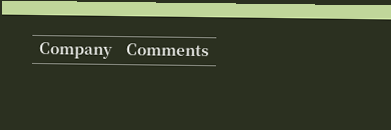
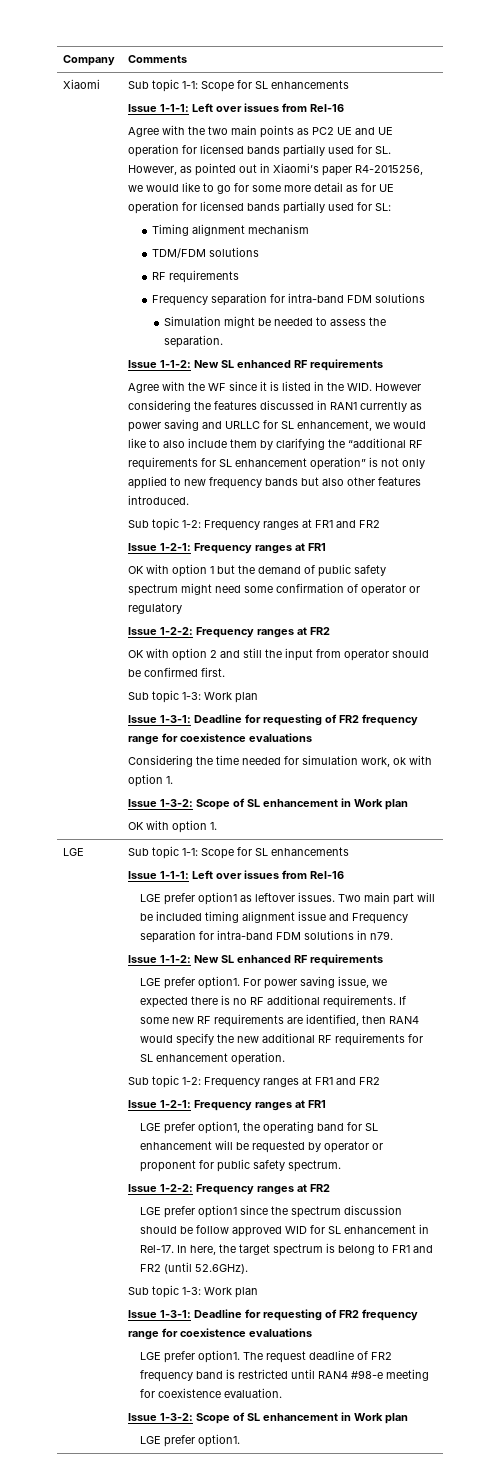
+ Xiaomi | Sub topic 1-1: Scope for SL enhancements
+ Issue 1-1-1: Left over issues from Rel-16
+ Agree with the two main points as PC2 UE and UE operation for licensed bands partially used for SL. However, as pointed out in Xiaomi’s paper R4-2015256, we would like to go for some more detail as for UE operation for licensed bands partially used for SL:
+ Timing alignment mechanism
+ TDM/FDM solutions
+ RF requirements
+ Frequency separation for intra-band FDM solutions
+ Simulation might be needed to assess the separation.
+ Issue 1-1-2: New SL enhanced RF requirements
+ Agree with the WF since it is listed in the WID. However considering the features discussed in RAN1 currently as power saving and URLLC for SL enhancement, we would like to also include them by clarifying the “additional RF requirements for SL enhancement operation” is not only applied to new frequency bands but also other features introduced.
+ Sub topic 1-2: Frequency ranges at FR1 and FR2
+ Issue 1-2-1: Frequency ranges at FR1
+ OK with option 1 but the demand of public safety spectrum might need some confirmation of operator or regulatory
+ Issue 1-2-2: Frequency ranges at FR2
+ OK with option 2 and still the input from operator should be confirmed first.
+ Sub topic 1-3: Work plan
+ Issue 1-3-1: Deadline for requesting of FR2 frequency range for coexistence evaluations
+ Considering the time needed for simulation work, ok with option 1.
+ Issue 1-3-2: Scope of SL enhancement in Work plan
+ OK with option 1.
+ LGE | Sub topic 1-1: Scope for SL enhancements
+ Issue 1-1-1: Left over issues from Rel-16
+ LGE prefer option1 as leftover issues. Two main part will be included timing alignment issue and Frequency separation for intra-band FDM solutions in n79.
+ Issue 1-1-2: New SL enhanced RF requirements
+ LGE prefer option1. For power saving issue, we expected there is no RF additional requirements. If some new RF requirements are identified, then RAN4 would specify the new additional RF requirements for SL enhancement operation.
+ Sub topic 1-2: Frequency ranges at FR1 and FR2
+ Issue 1-2-1: Frequency ranges at FR1
+ LGE prefer option1, the operating band for SL enhancement will be requested by operator or proponent for public safety spectrum.
+ Issue 1-2-2: Frequency ranges at FR2
+ LGE prefer option1 since the spectrum discussion should be follow approved WID for SL enhancement in Rel-17. In here, the target spectrum is belong to FR1 and FR2 (until 52.6GHz).
+ Sub topic 1-3: Work plan
+ Issue 1-3-1: Deadline for requesting of FR2 frequency range for coexistence evaluations
+ LGE prefer option1. The request deadline of FR2 frequency band is restricted until RAN4 #98-e meeting for coexistence evaluation.
+ Issue 1-3-2: Scope of SL enhancement in Work plan
+ LGE prefer option1.

